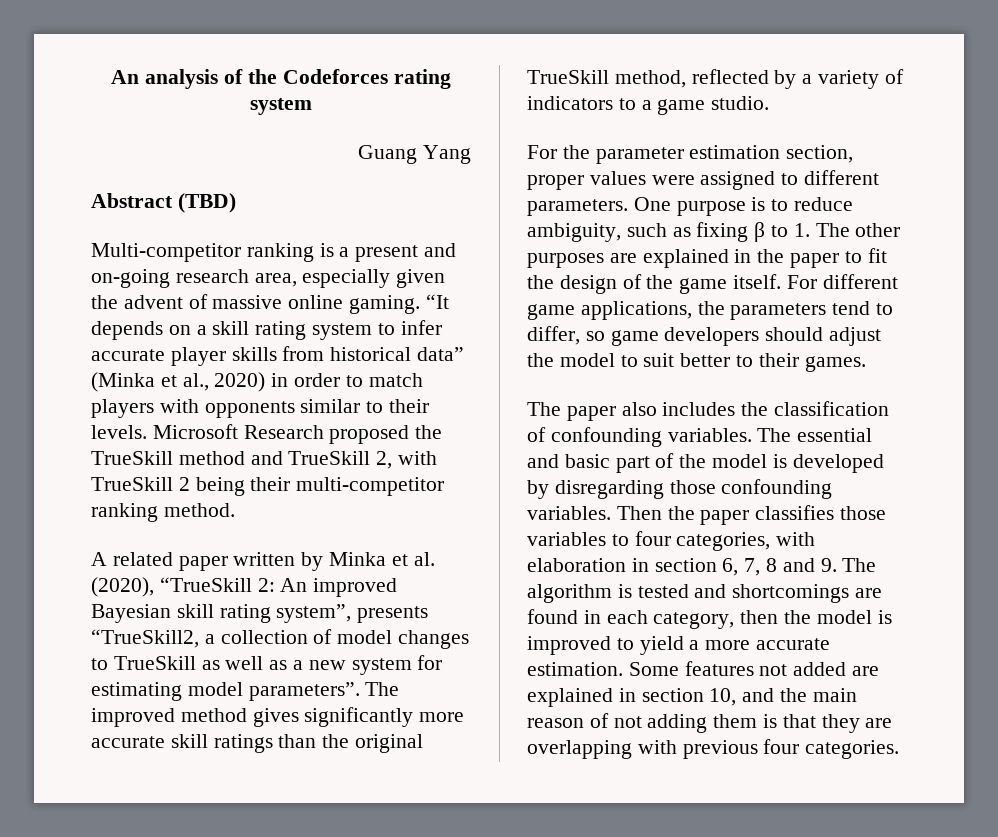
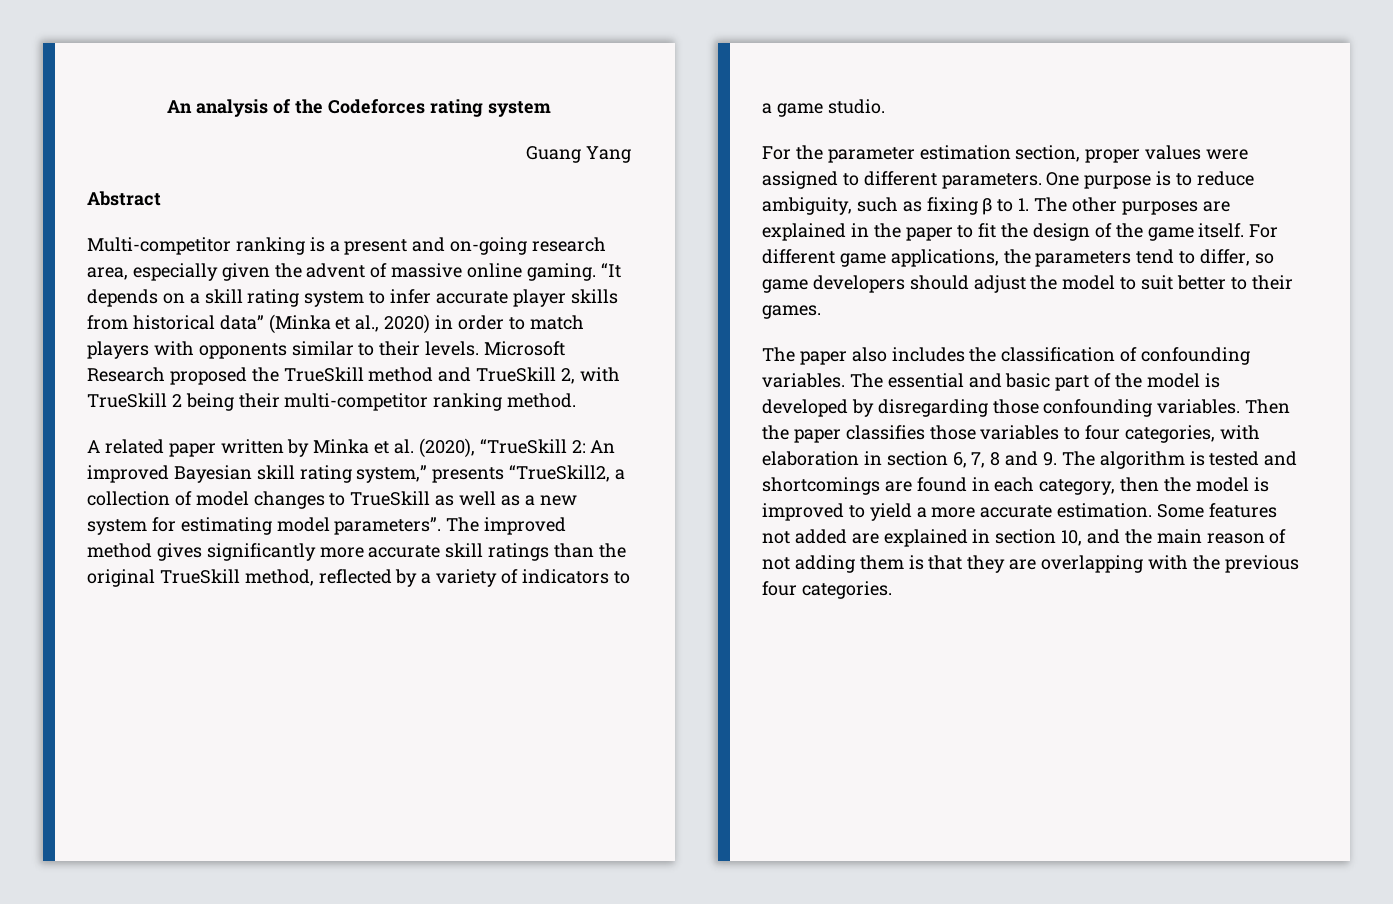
- Abstract (TBD)
+ Abstract
- A related paper written by Minka et al. (2020), “TrueSkill 2: An improved Bayesian skill rating system”, presents “TrueSkill2, a collection of model changes to TrueSkill as well as a new system for estimating model parameters”.
+ A related paper written by Minka et al. (2020), “TrueSkill 2: An improved Bayesian skill rating system,” presents “TrueSkill2, a collection of model changes to TrueSkill as well as a new system for estimating model parameters”.
- Some features not added are explained in section 10, and the main reason of not adding them is that they are overlapping with previous four categories.
+ Some features not added are explained in section 10, and the main reason of not adding them is that they are overlapping with the previous four categories.

